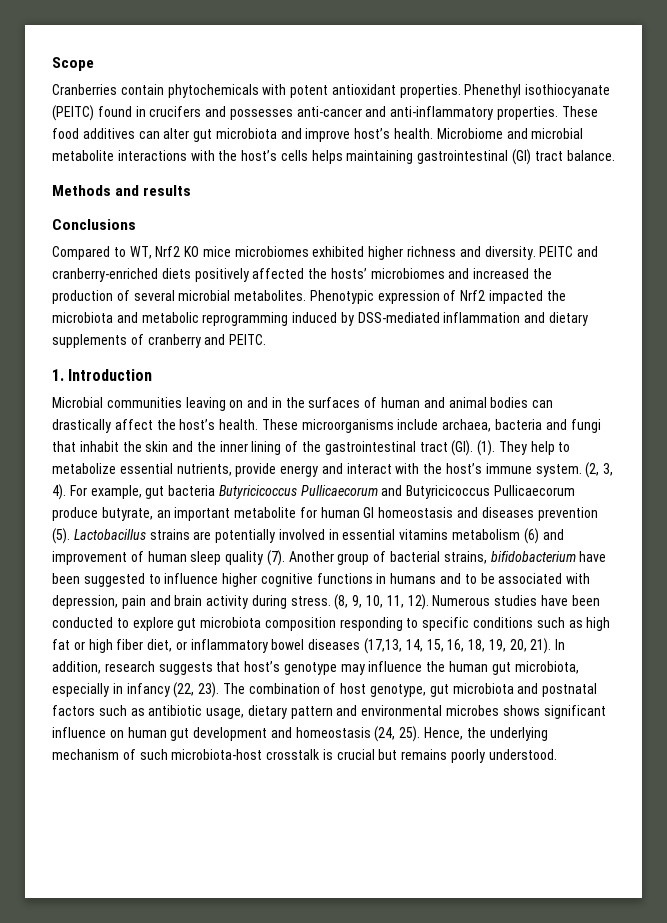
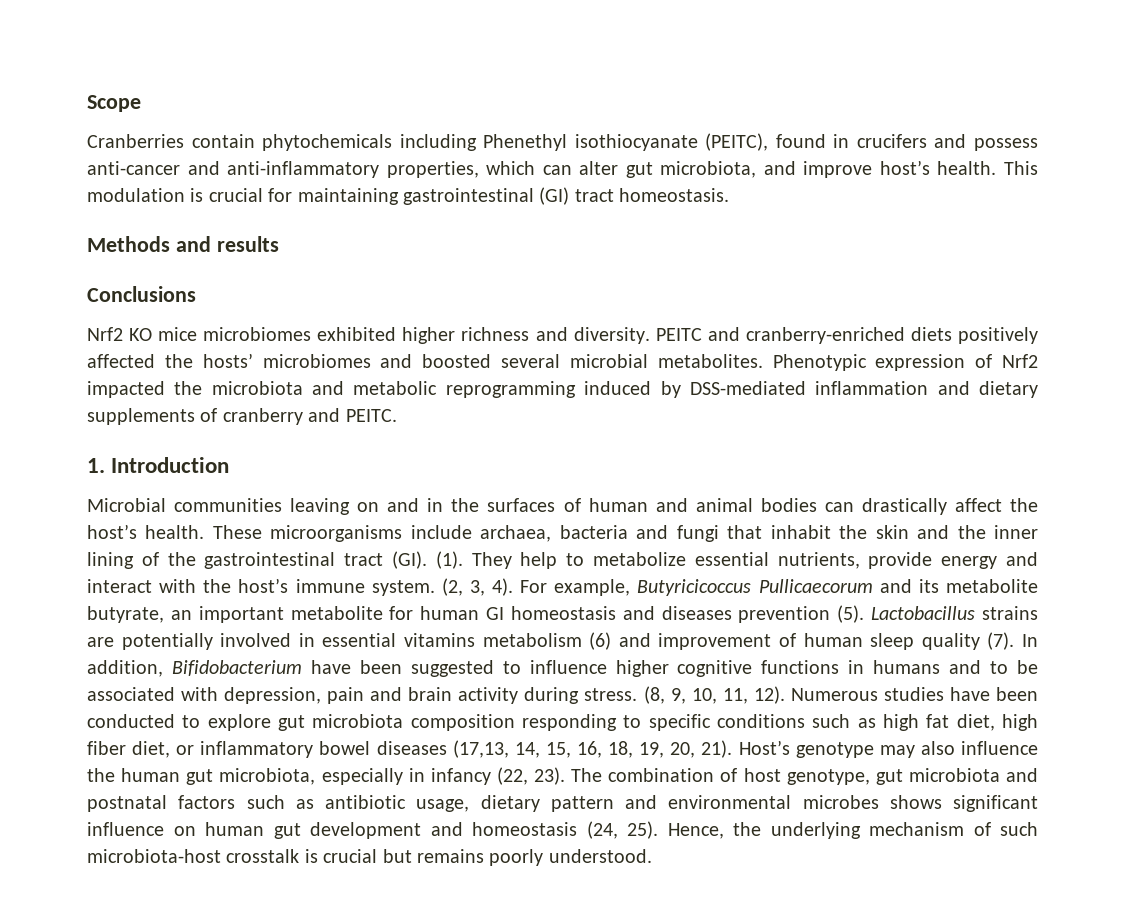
- Cranberries contain phytochemicals with potent antioxidant properties. Phenethyl isothiocyanate (PEITC) found in crucifers and possesses anti-cancer and anti-inflammatory properties. These food additives can alter gut microbiota and improve host’s health.
+ Cranberries contain phytochemicals including Phenethyl isothiocyanate (PEITC), found in crucifers and possess anti-cancer and anti-inflammatory properties, which can alter gut microbiota, and improve host’s health.
- Microbiome and microbial metabolite interactions with the host’s cells helps maintaining gastrointestinal (GI) tract balance.
+ This modulation is crucial for maintaining gastrointestinal (GI) tract homeostasis.
- Compared to WT, Nrf2 KO mice microbiomes exhibited higher richness and diversity.
+ Nrf2 KO mice microbiomes exhibited higher richness and diversity.
- PEITC and cranberry-enriched diets positively affected the hosts’ microbiomes and increased the production of several microbial metabolites.
+ PEITC and cranberry-enriched diets positively affected the hosts’ microbiomes and boosted several microbial metabolites.
- For example, gut bacteria Butyricicoccus Pullicaecorum and Butyricicoccus Pullicaecorum produce butyrate, an important metabolite for human GI homeostasis and diseases prevention (5).
+ For example, Butyricicoccus Pullicaecorum and its metabolite butyrate, an important metabolite for human GI homeostasis and diseases prevention (5).
- Another group of bacterial strains, bifidobacterium have been suggested to influence higher cognitive functions in humans and to be associated with depression, pain and brain activity during stress.
+ In addition, Bifidobacterium have been suggested to influence higher cognitive functions in humans and to be associated with depression, pain and brain activity during stress.
- Numerous studies have been conducted to explore gut microbiota composition responding to specific conditions such as high fat or high fiber diet, or inflammatory bowel diseases (17,13, 14, 15, 16, 18, 19, 20, 21).
+ Numerous studies have been conducted to explore gut microbiota composition responding to specific conditions such as high fat diet, high fiber diet, or inflammatory bowel diseases (17,13, 14, 15, 16, 18, 19, 20, 21).
- In addition, research suggests that host’s genotype may influence the human gut microbiota, especially in infancy (22, 23).
+ Host’s genotype may also influence the human gut microbiota, especially in infancy (22, 23).

